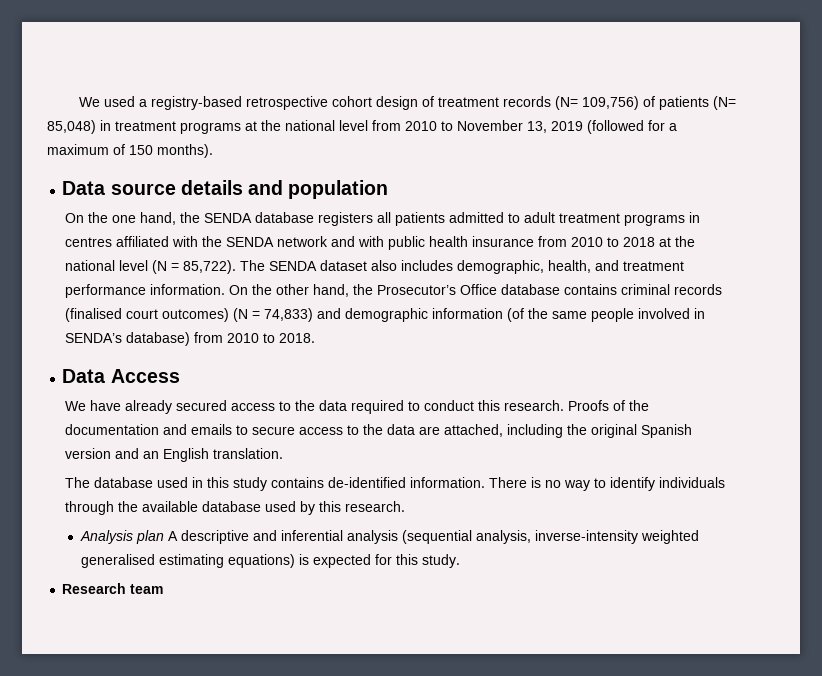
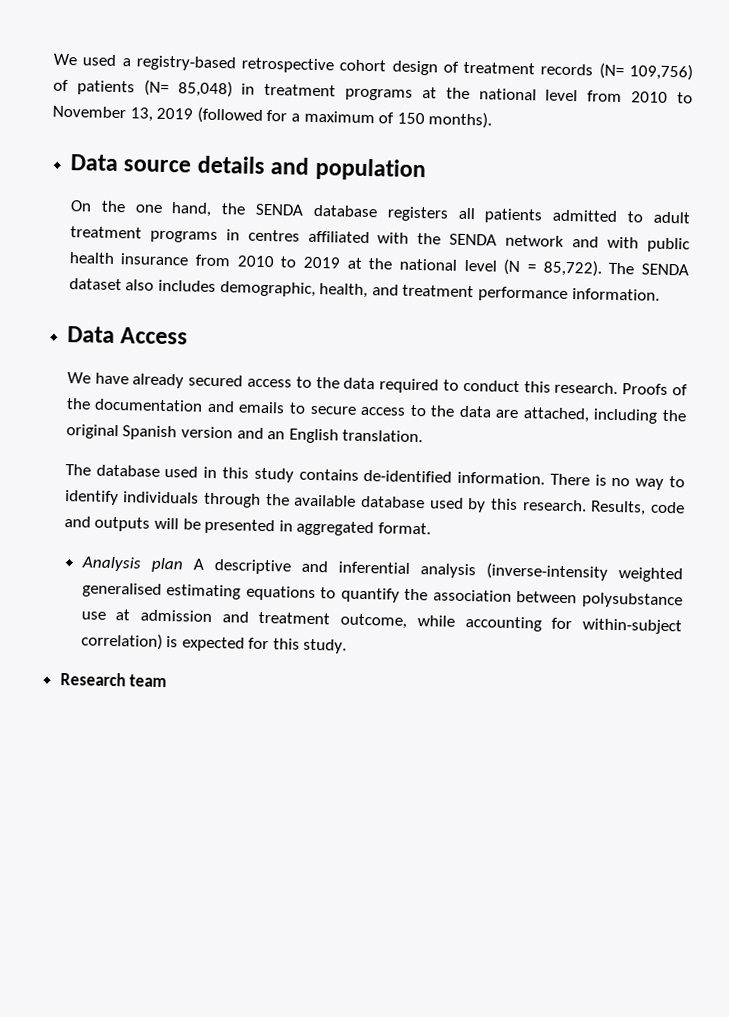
- On the one hand, the SENDA database registers all patients admitted to adult treatment programs in centres affiliated with the SENDA network and with public health insurance from 2010 to 2018 at the national level (N = 85,722).
+ On the one hand, the SENDA database registers all patients admitted to adult treatment programs in centres affiliated with the SENDA network and with public health insurance from 2010 to 2019 at the national level (N = 85,722).
- On the other hand, the Prosecutor’s Office database contains criminal records (finalised court outcomes) (N = 74,833) and demographic information (of the same people involved in SENDA’s database) from 2010 to 2018.
+ Results, code and outputs will be presented in aggregated format.
- Analysis plan A descriptive and inferential analysis (sequential analysis, inverse-intensity weighted generalised estimating equations) is expected for this study.
+ Analysis plan A descriptive and inferential analysis (inverse-intensity weighted generalised estimating equations to quantify the association between polysubstance use at admission and treatment outcome, while accounting for within-subject correlation) is expected for this study.

